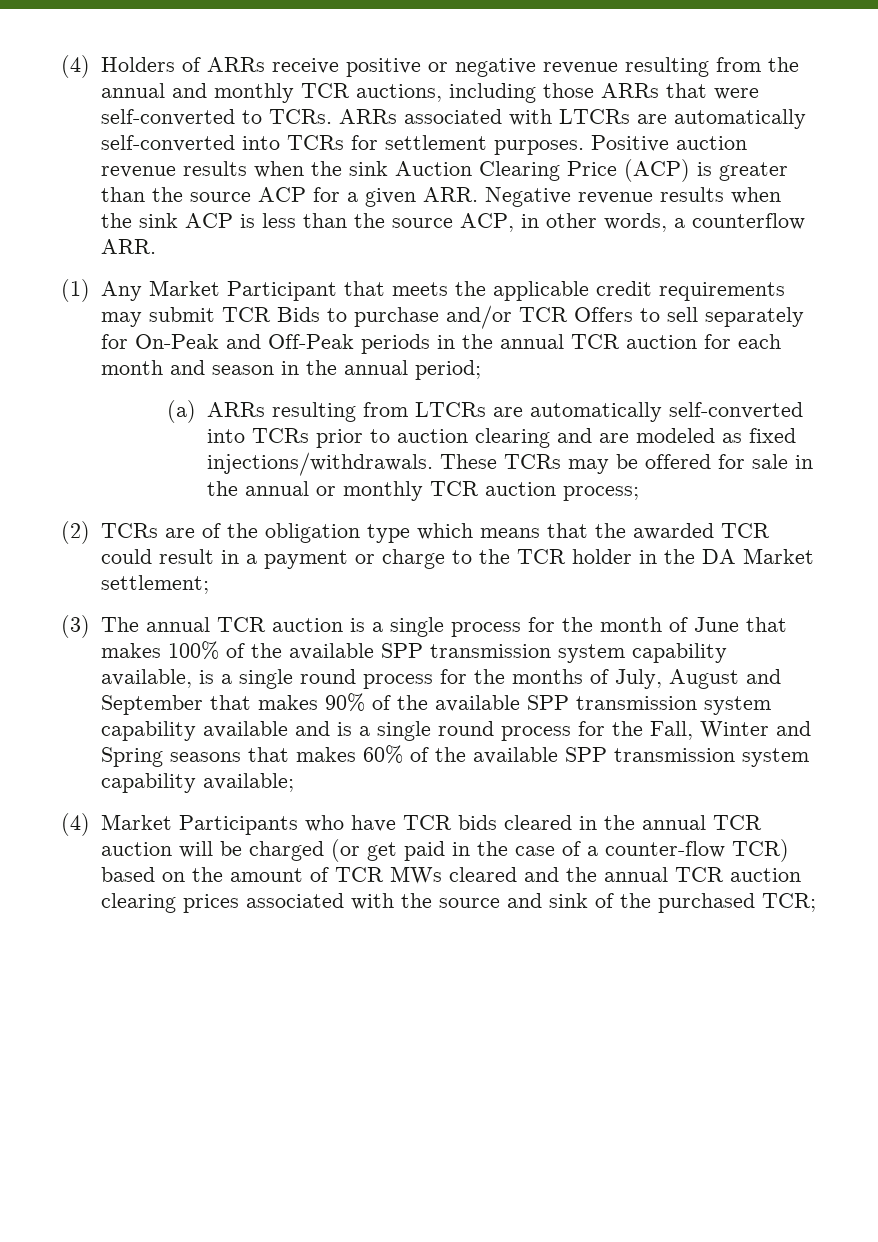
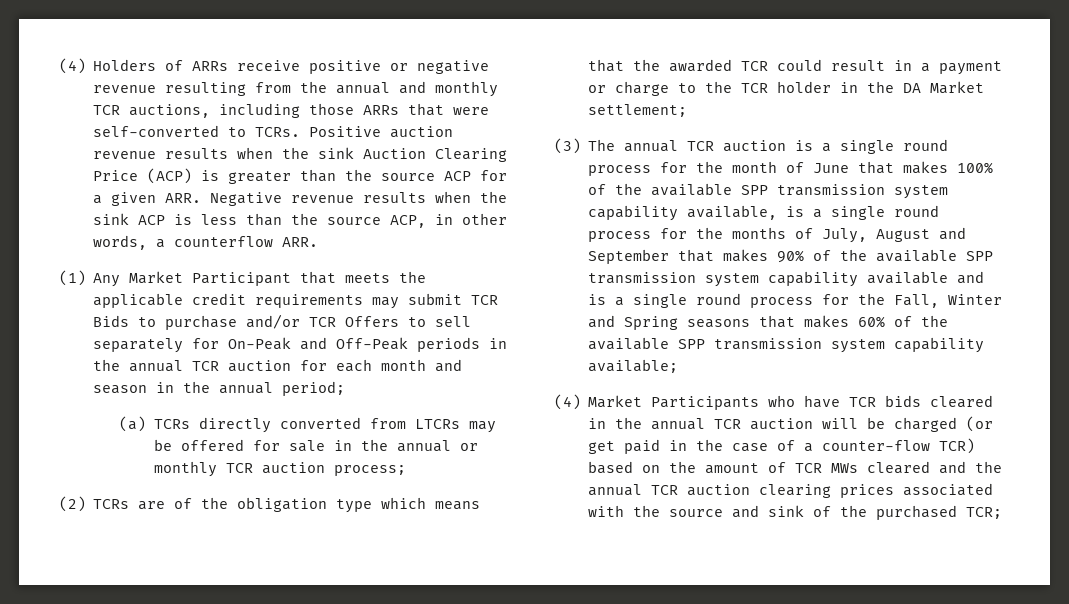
- ARRs associated with LTCRs are automatically self-converted into TCRs for settlement purposes.
- (a) ARRs resulting from LTCRs are automatically self-converted into TCRs prior to auction clearing and are modeled as fixed injections/withdrawals. These TCRs may be offered for sale in the annual or monthly TCR auction process;
+ (a) TCRs directly converted from LTCRs may be offered for sale in the annual or monthly TCR auction process;
- (3) The annual TCR auction is a single process for the month of June that makes 100% of the available SPP transmission system capability available, is a single round process for the months of July, August and September that makes 90% of the available SPP transmission system capability available and is a single round process for the Fall, Winter and Spring seasons that makes 60% of the available SPP transmission system capability available;
+ (3) The annual TCR auction is a single round process for the month of June that makes 100% of the available SPP transmission system capability available, is a single round process for the months of July, August and September that makes 90% of the available SPP transmission system capability available and is a single round process for the Fall, Winter and Spring seasons that makes 60% of the available SPP transmission system capability available;

